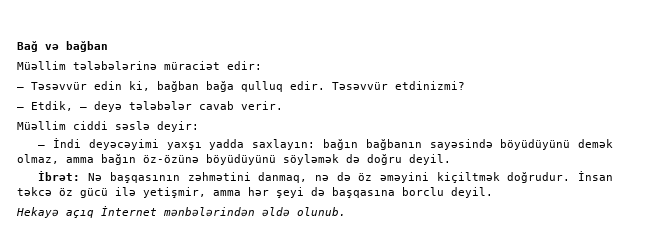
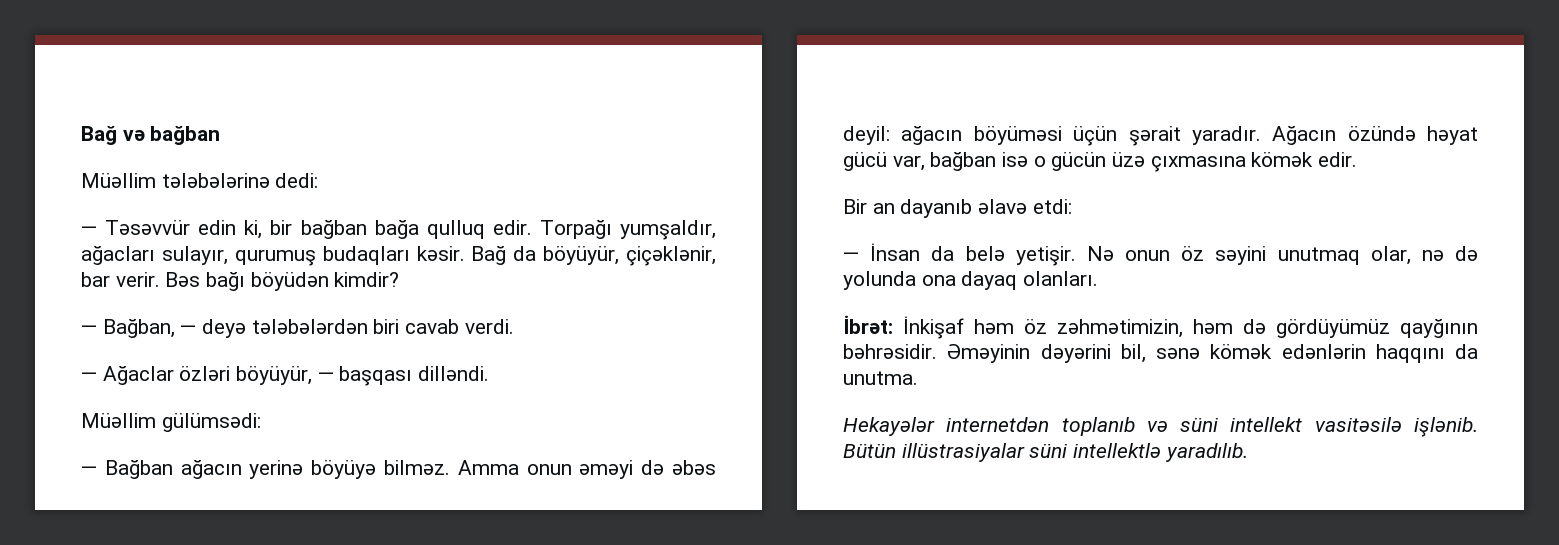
- Müəllim tələbələrinə müraciət edir:
+ Müəllim tələbələrinə dedi:
- — Təsəvvür edin ki, bağban bağa qulluq edir.
+ — Təsəvvür edin ki, bir bağban bağa qulluq edir.
- Təsəvvür etdinizmi?
- — Etdik, — deyə tələbələr cavab verir.
- Müəllim ciddi səslə deyir:
- — İndi deyəcəyimi yaxşı yadda saxlayın: bağın bağbanın sayəsində böyüdüyünü demək olmaz, amma bağın öz-özünə böyüdüyünü söyləmək də doğru deyil.
- İbrət: Nə başqasının zəhmətini danmaq, nə də öz əməyini kiçiltmək doğrudur. İnsan təkcə öz gücü ilə yetişmir, amma hər şeyi də başqasına borclu deyil.
- Hekayə açıq İnternet mənbələrindən əldə olunub.
+ Torpağı yumşaldır, ağacları sulayır, qurumuş budaqları kəsir. Bağ da böyüyür, çiçəklənir, bar verir. Bəs bağı böyüdən kimdir?
+ — Bağban, — deyə tələbələrdən biri cavab verdi.
+ — Ağaclar özləri böyüyür, — başqası dilləndi.
+ Müəllim gülümsədi:
+ — Bağban ağacın yerinə böyüyə bilməz. Amma onun əməyi də əbəs deyil: ağacın böyüməsi üçün şərait yaradır. Ağacın özündə həyat gücü var, bağban isə o gücün üzə çıxmasına kömək edir.
+ Bir an dayanıb əlavə etdi:
+ — İnsan da belə yetişir. Nə onun öz səyini unutmaq olar, nə də yolunda ona dayaq olanları.
+ İbrət: İnkişaf həm öz zəhmətimizin, həm də gördüyümüz qayğının bəhrəsidir. Əməyinin dəyərini bil, sənə kömək edənlərin haqqını da unutma.
+ Hekayələr internetdən toplanıb və süni intellekt vasitəsilə işlənib. Bütün illüstrasiyalar süni intellektlə yaradılıb.

